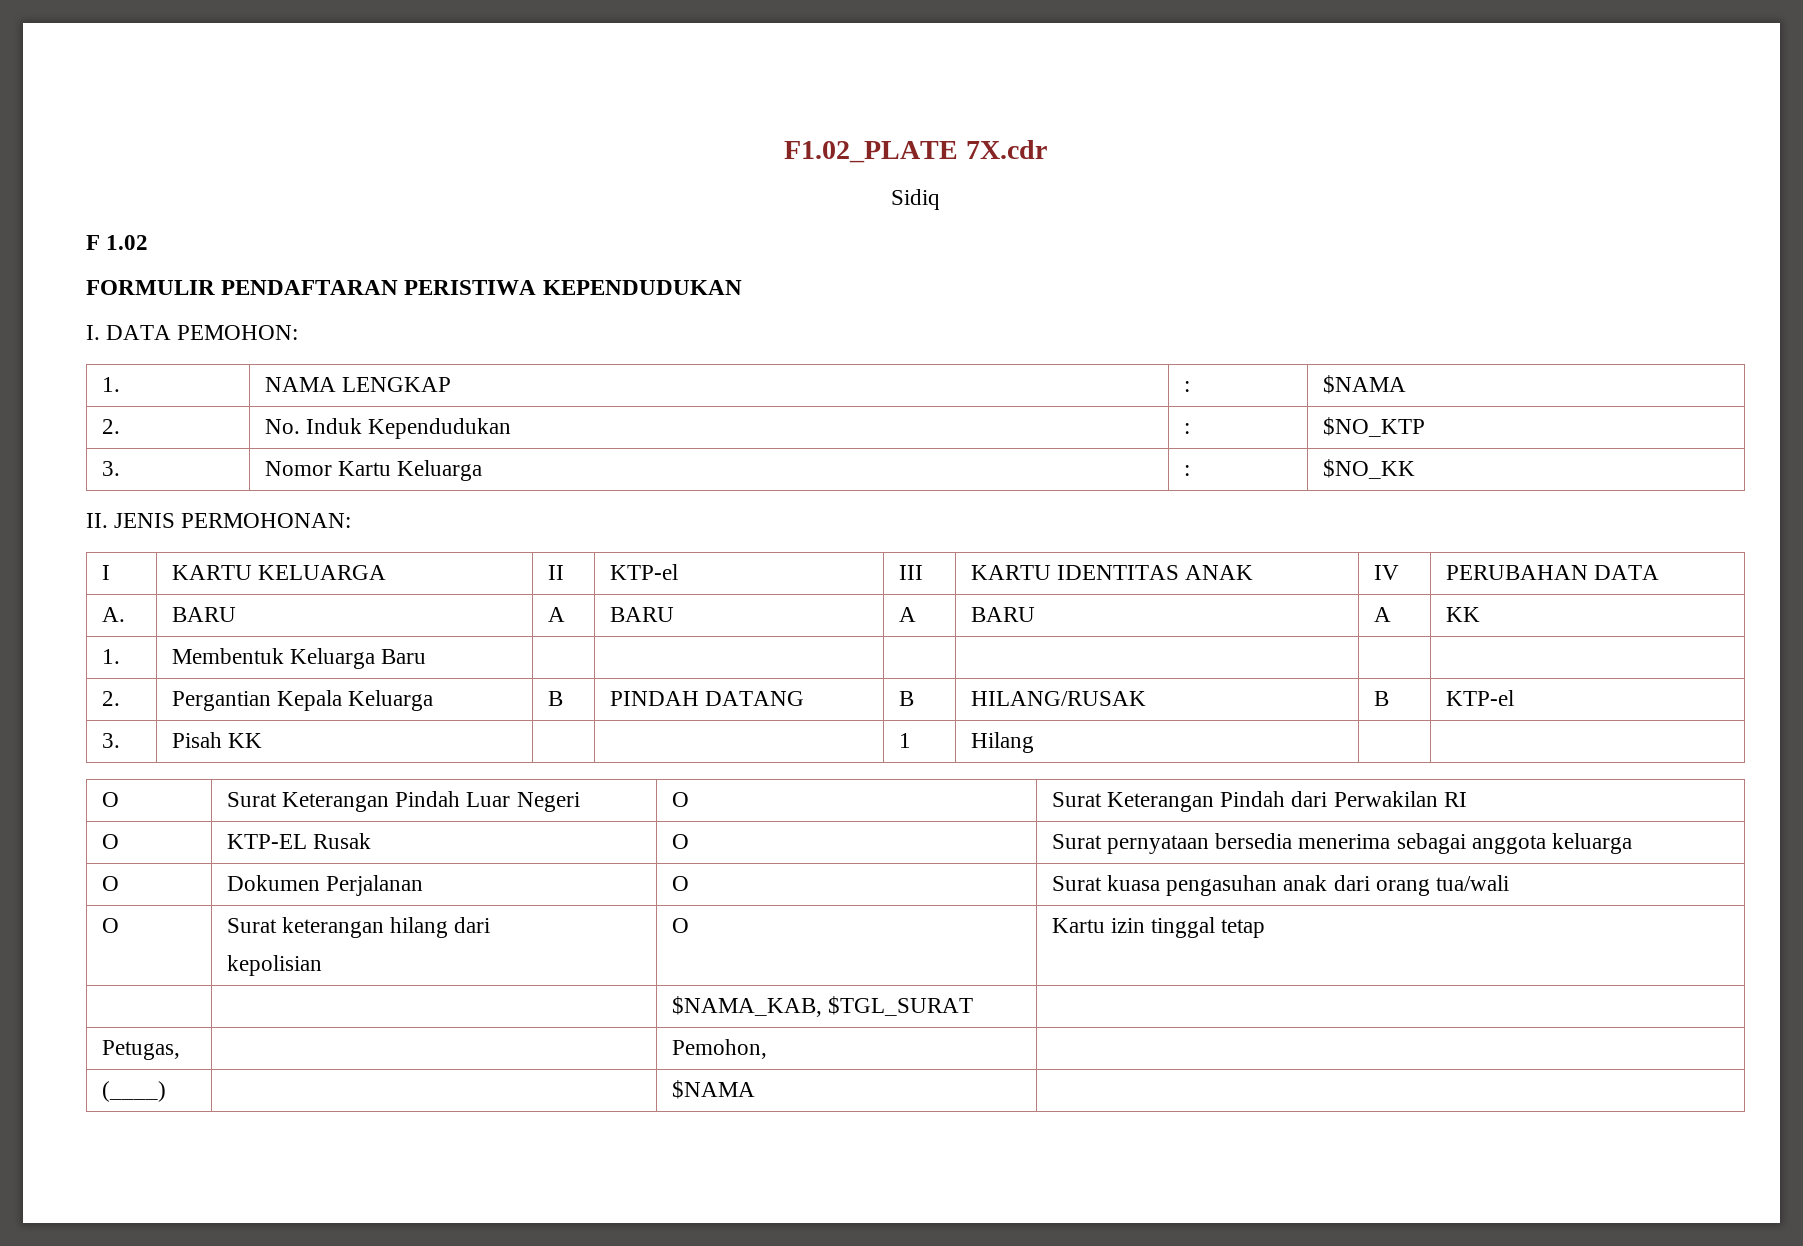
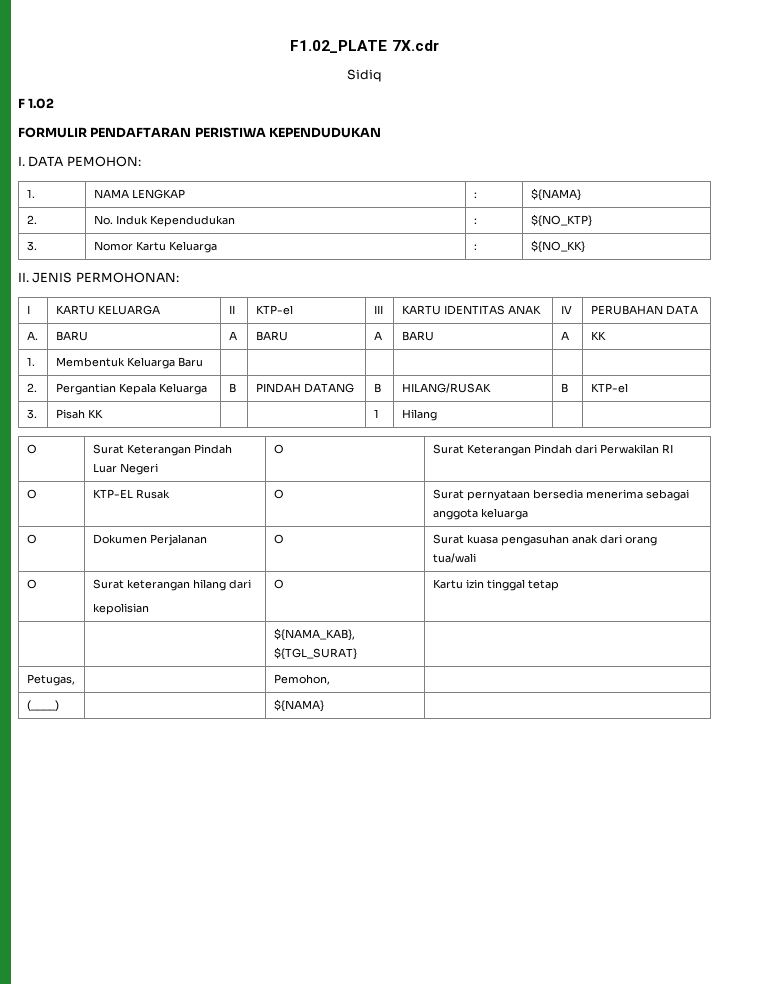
- 1. | NAMA LENGKAP | : | $NAMA
+ 1. | NAMA LENGKAP | : | ${NAMA}
- 2. | No. Induk Kependudukan | : | $NO_KTP
+ 2. | No. Induk Kependudukan | : | ${NO_KTP}
- 3. | Nomor Kartu Keluarga | : | $NO_KK
+ 3. | Nomor Kartu Keluarga | : | ${NO_KK}
- | | $NAMA_KAB, $TGL_SURAT |
+ | | ${NAMA_KAB}, ${TGL_SURAT} |
- (____) | | $NAMA |
+ (____) | | ${NAMA} |

